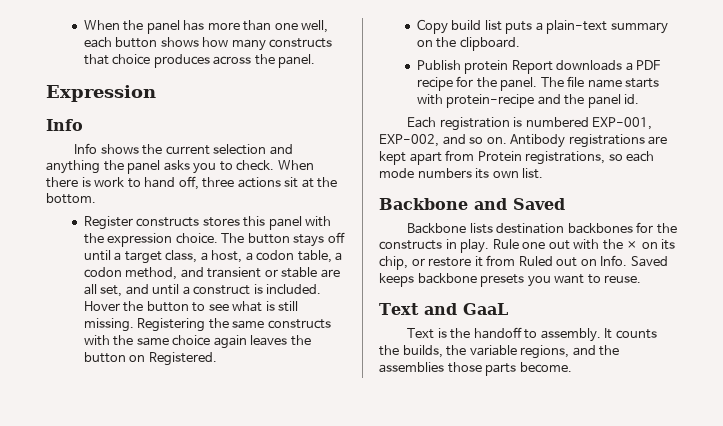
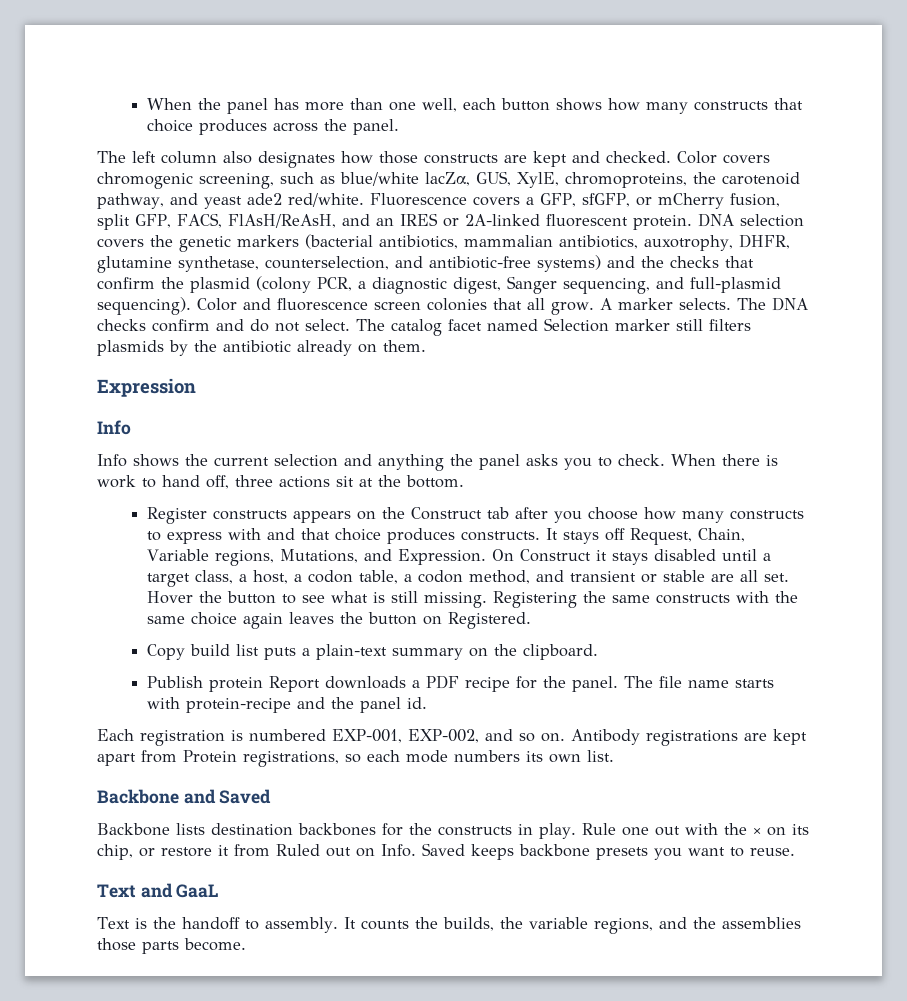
+ The left column also designates how those constructs are kept and checked. Color covers chromogenic screening, such as blue/white lacZα, GUS, XylE, chromoproteins, the carotenoid pathway, and yeast ade2 red/white. Fluorescence covers a GFP, sfGFP, or mCherry fusion, split GFP, FACS, FlAsH/ReAsH, and an IRES or 2A-linked fluorescent protein. DNA selection covers the genetic markers (bacterial antibiotics, mammalian antibiotics, auxotrophy, DHFR, glutamine synthetase, counterselection, and antibiotic-free systems) and the checks that confirm the plasmid (colony PCR, a diagnostic digest, Sanger sequencing, and full-plasmid sequencing). Color and fluorescence screen colonies that all grow. A marker selects. The DNA checks confirm and do not select. The catalog facet named Selection marker still filters plasmids by the antibiotic already on them.
- Register constructs stores this panel with the expression choice. The button stays off until a target class, a host, a codon table, a codon method, and transient or stable are all set, and until a construct is included.
+ Register constructs appears on the Construct tab after you choose how many constructs to express with and that choice produces constructs. It stays off Request, Chain, Variable regions, Mutations, and Expression. On Construct it stays disabled until a target class, a host, a codon table, a codon method, and transient or stable are all set.

